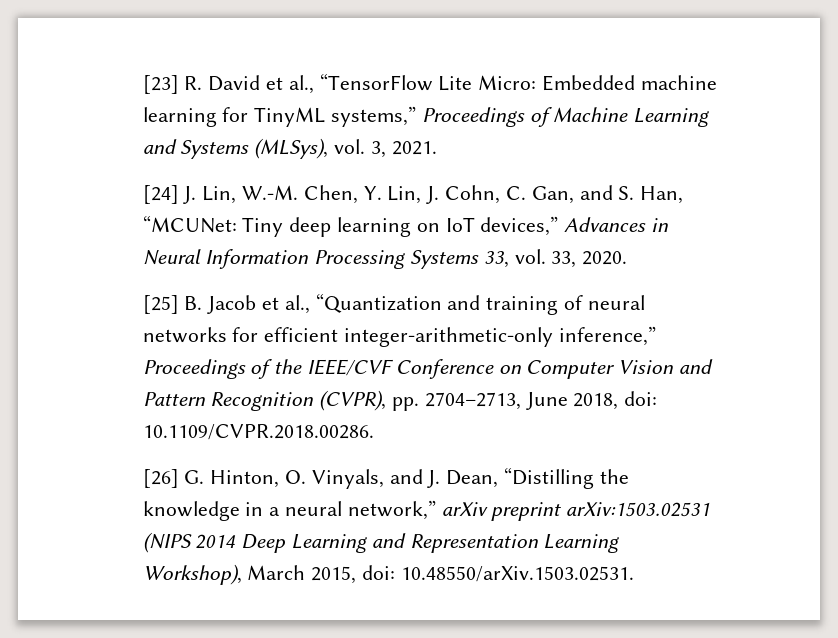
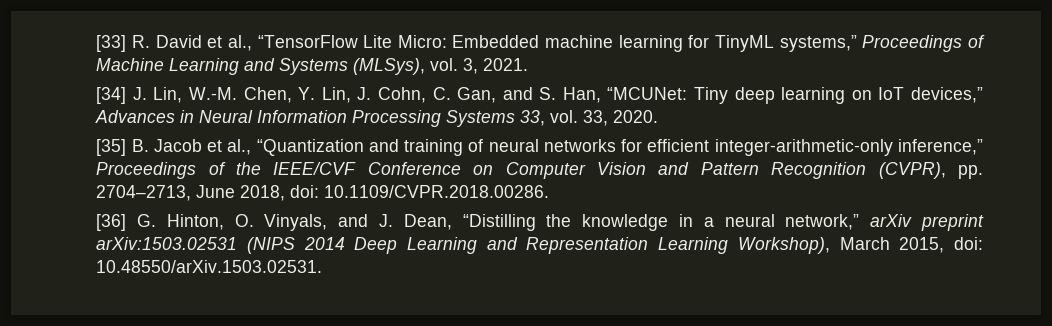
- [23] R. David et al., “TensorFlow Lite Micro: Embedded machine learning for TinyML systems,” Proceedings of Machine Learning and Systems (MLSys), vol. 3, 2021.
+ [33] R. David et al., “TensorFlow Lite Micro: Embedded machine learning for TinyML systems,” Proceedings of Machine Learning and Systems (MLSys), vol. 3, 2021.
- [24] J. Lin, W.-M. Chen, Y. Lin, J. Cohn, C. Gan, and S. Han, “MCUNet: Tiny deep learning on IoT devices,” Advances in Neural Information Processing Systems 33, vol. 33, 2020.
+ [34] J. Lin, W.-M. Chen, Y. Lin, J. Cohn, C. Gan, and S. Han, “MCUNet: Tiny deep learning on IoT devices,” Advances in Neural Information Processing Systems 33, vol. 33, 2020.
- [25] B. Jacob et al., “Quantization and training of neural networks for efficient integer-arithmetic-only inference,” Proceedings of the IEEE/CVF Conference on Computer Vision and Pattern Recognition (CVPR), pp. 2704–2713, June 2018, doi: 10.1109/CVPR.2018.00286.
+ [35] B. Jacob et al., “Quantization and training of neural networks for efficient integer-arithmetic-only inference,” Proceedings of the IEEE/CVF Conference on Computer Vision and Pattern Recognition (CVPR), pp. 2704–2713, June 2018, doi: 10.1109/CVPR.2018.00286.
- [26] G. Hinton, O. Vinyals, and J. Dean, “Distilling the knowledge in a neural network,” arXiv preprint arXiv:1503.02531 (NIPS 2014 Deep Learning and Representation Learning Workshop), March 2015, doi: 10.48550/arXiv.1503.02531.
+ [36] G. Hinton, O. Vinyals, and J. Dean, “Distilling the knowledge in a neural network,” arXiv preprint arXiv:1503.02531 (NIPS 2014 Deep Learning and Representation Learning Workshop), March 2015, doi: 10.48550/arXiv.1503.02531.

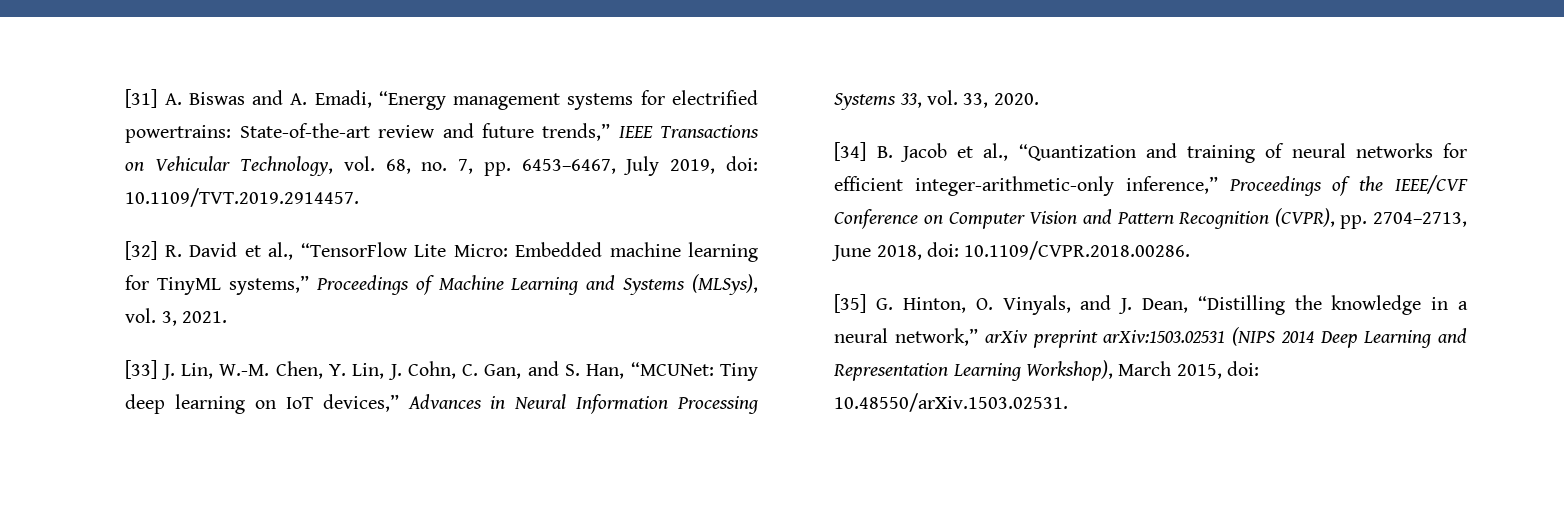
- [33] R. David et al., “TensorFlow Lite Micro: Embedded machine learning for TinyML systems,” Proceedings of Machine Learning and Systems (MLSys), vol. 3, 2021.
+ [31] A. Biswas and A. Emadi, “Energy management systems for electrified powertrains: State-of-the-art review and future trends,” IEEE Transactions on Vehicular Technology, vol. 68, no. 7, pp. 6453–6467, July 2019, doi: 10.1109/TVT.2019.2914457.
+ [32] R. David et al., “TensorFlow Lite Micro: Embedded machine learning for TinyML systems,” Proceedings of Machine Learning and Systems (MLSys), vol. 3, 2021.
- [34] J. Lin, W.-M. Chen, Y. Lin, J. Cohn, C. Gan, and S. Han, “MCUNet: Tiny deep learning on IoT devices,” Advances in Neural Information Processing Systems 33, vol. 33, 2020.
+ [33] J. Lin, W.-M. Chen, Y. Lin, J. Cohn, C. Gan, and S. Han, “MCUNet: Tiny deep learning on IoT devices,” Advances in Neural Information Processing Systems 33, vol. 33, 2020.
- [35] B. Jacob et al., “Quantization and training of neural networks for efficient integer-arithmetic-only inference,” Proceedings of the IEEE/CVF Conference on Computer Vision and Pattern Recognition (CVPR), pp. 2704–2713, June 2018, doi: 10.1109/CVPR.2018.00286.
+ [34] B. Jacob et al., “Quantization and training of neural networks for efficient integer-arithmetic-only inference,” Proceedings of the IEEE/CVF Conference on Computer Vision and Pattern Recognition (CVPR), pp. 2704–2713, June 2018, doi: 10.1109/CVPR.2018.00286.
- [36] G. Hinton, O. Vinyals, and J. Dean, “Distilling the knowledge in a neural network,” arXiv preprint arXiv:1503.02531 (NIPS 2014 Deep Learning and Representation Learning Workshop), March 2015, doi: 10.48550/arXiv.1503.02531.
+ [35] G. Hinton, O. Vinyals, and J. Dean, “Distilling the knowledge in a neural network,” arXiv preprint arXiv:1503.02531 (NIPS 2014 Deep Learning and Representation Learning Workshop), March 2015, doi: 10.48550/arXiv.1503.02531.

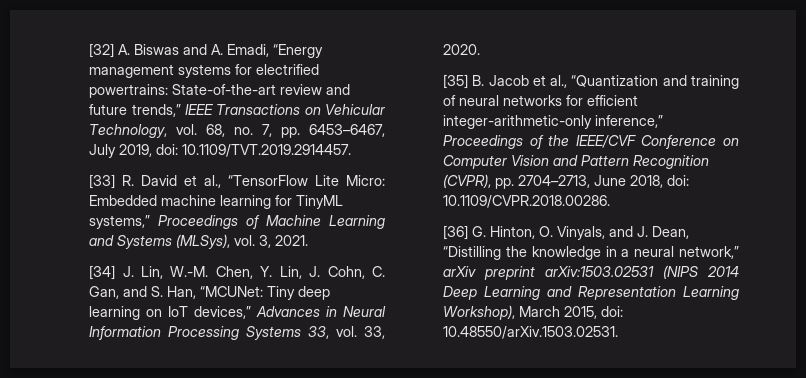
- [31] A. Biswas and A. Emadi, “Energy management systems for electrified powertrains: State-of-the-art review and future trends,” IEEE Transactions on Vehicular Technology, vol. 68, no. 7, pp. 6453–6467, July 2019, doi: 10.1109/TVT.2019.2914457.
+ [32] A. Biswas and A. Emadi, “Energy management systems for electrified powertrains: State-of-the-art review and future trends,” IEEE Transactions on Vehicular Technology, vol. 68, no. 7, pp. 6453–6467, July 2019, doi: 10.1109/TVT.2019.2914457.
- [32] R. David et al., “TensorFlow Lite Micro: Embedded machine learning for TinyML systems,” Proceedings of Machine Learning and Systems (MLSys), vol. 3, 2021.
+ [33] R. David et al., “TensorFlow Lite Micro: Embedded machine learning for TinyML systems,” Proceedings of Machine Learning and Systems (MLSys), vol. 3, 2021.
- [33] J. Lin, W.-M. Chen, Y. Lin, J. Cohn, C. Gan, and S. Han, “MCUNet: Tiny deep learning on IoT devices,” Advances in Neural Information Processing Systems 33, vol. 33, 2020.
+ [34] J. Lin, W.-M. Chen, Y. Lin, J. Cohn, C. Gan, and S. Han, “MCUNet: Tiny deep learning on IoT devices,” Advances in Neural Information Processing Systems 33, vol. 33, 2020.
- [34] B. Jacob et al., “Quantization and training of neural networks for efficient integer-arithmetic-only inference,” Proceedings of the IEEE/CVF Conference on Computer Vision and Pattern Recognition (CVPR), pp. 2704–2713, June 2018, doi: 10.1109/CVPR.2018.00286.
+ [35] B. Jacob et al., “Quantization and training of neural networks for efficient integer-arithmetic-only inference,” Proceedings of the IEEE/CVF Conference on Computer Vision and Pattern Recognition (CVPR), pp. 2704–2713, June 2018, doi: 10.1109/CVPR.2018.00286.
- [35] G. Hinton, O. Vinyals, and J. Dean, “Distilling the knowledge in a neural network,” arXiv preprint arXiv:1503.02531 (NIPS 2014 Deep Learning and Representation Learning Workshop), March 2015, doi: 10.48550/arXiv.1503.02531.
+ [36] G. Hinton, O. Vinyals, and J. Dean, “Distilling the knowledge in a neural network,” arXiv preprint arXiv:1503.02531 (NIPS 2014 Deep Learning and Representation Learning Workshop), March 2015, doi: 10.48550/arXiv.1503.02531.

